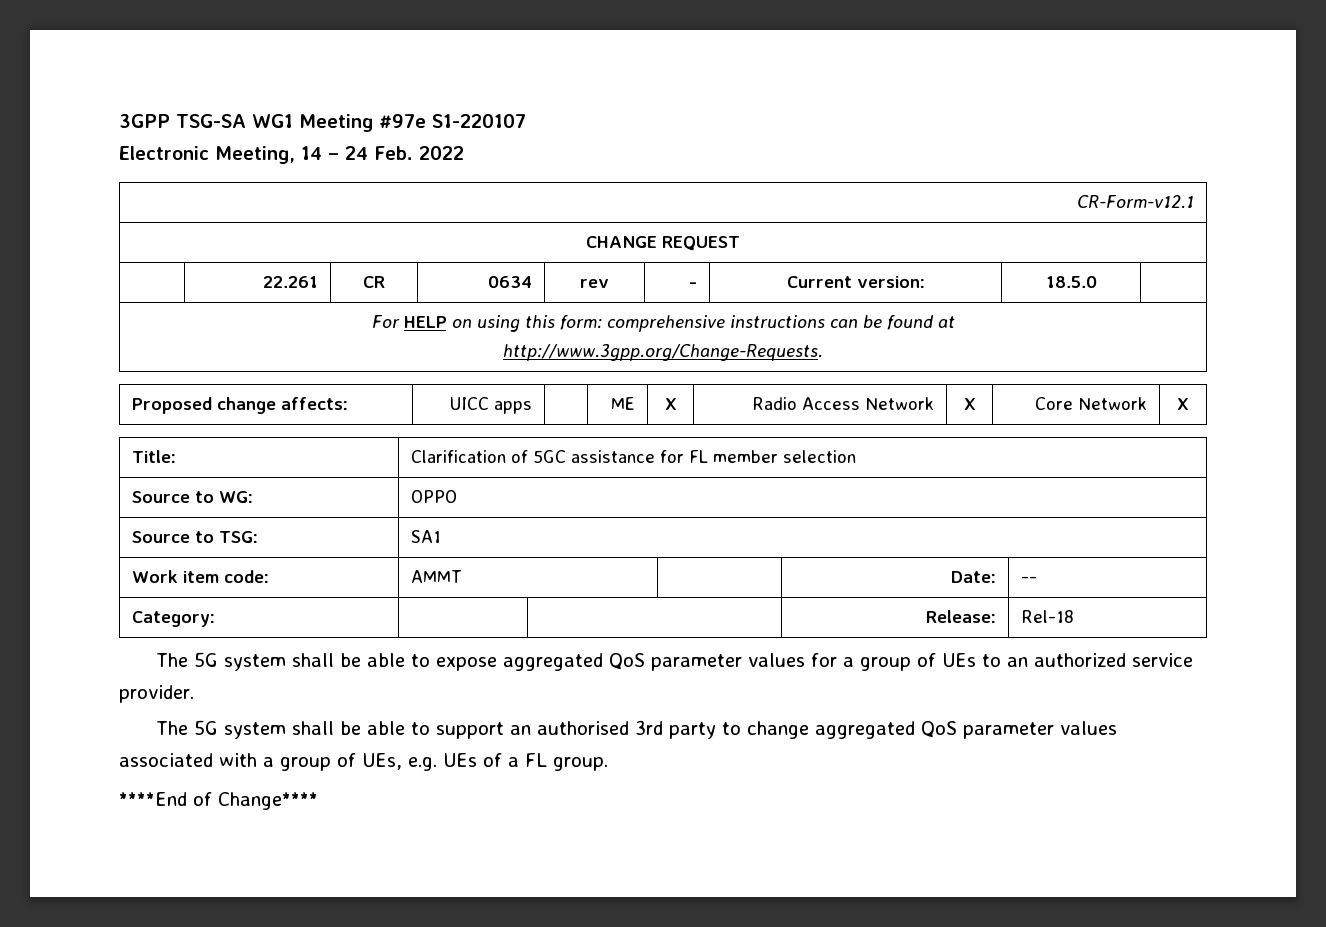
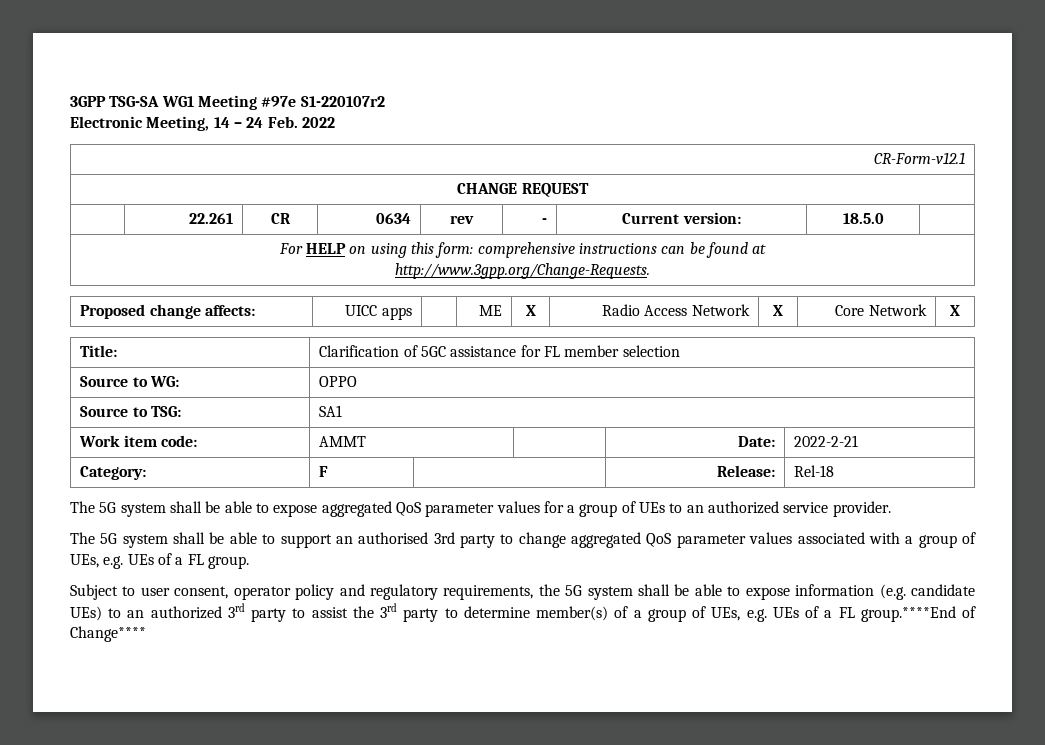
- 3GPP TSG-SA WG1 Meeting #97e S1-220107
+ 3GPP TSG-SA WG1 Meeting #97e S1-220107r2
- Work item code: | AMMT | | Date: | --
+ Work item code: | AMMT | | Date: | 2022-2-21
- Category: | | | Release: | Rel-18
+ Category: | F | | Release: | Rel-18
- ****End of Change****
+ Subject to user consent, operator policy and regulatory requirements, the 5G system shall be able to expose information (e.g. candidate UEs) to an authorized 3rd party to assist the 3rd party to determine member(s) of a group of UEs, e.g. UEs of a FL group.****End of Change****

